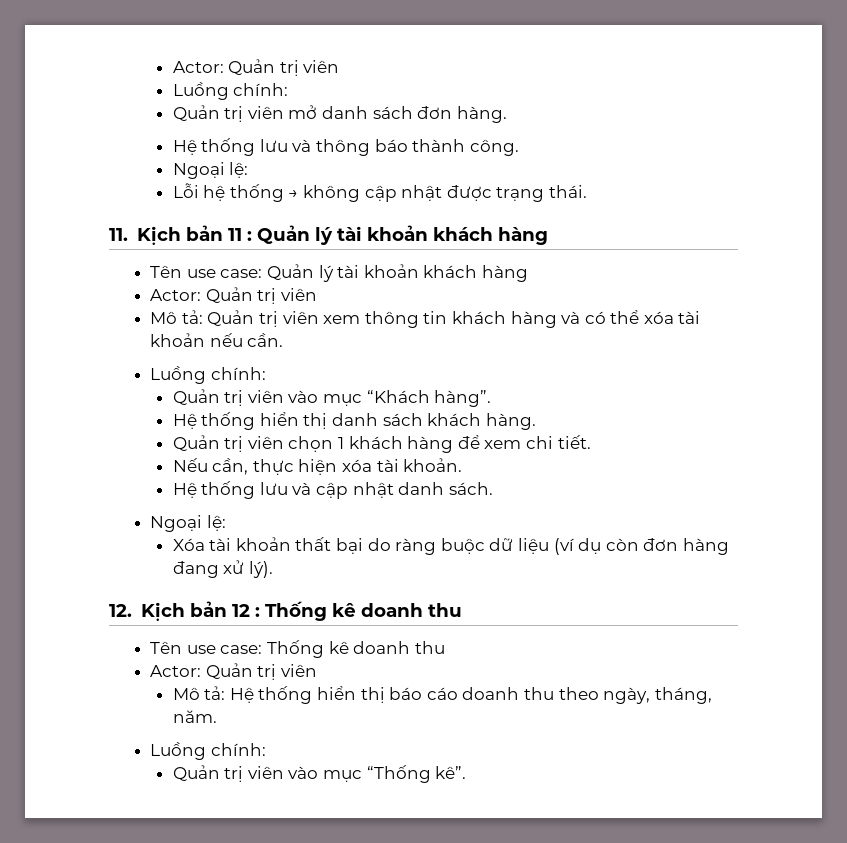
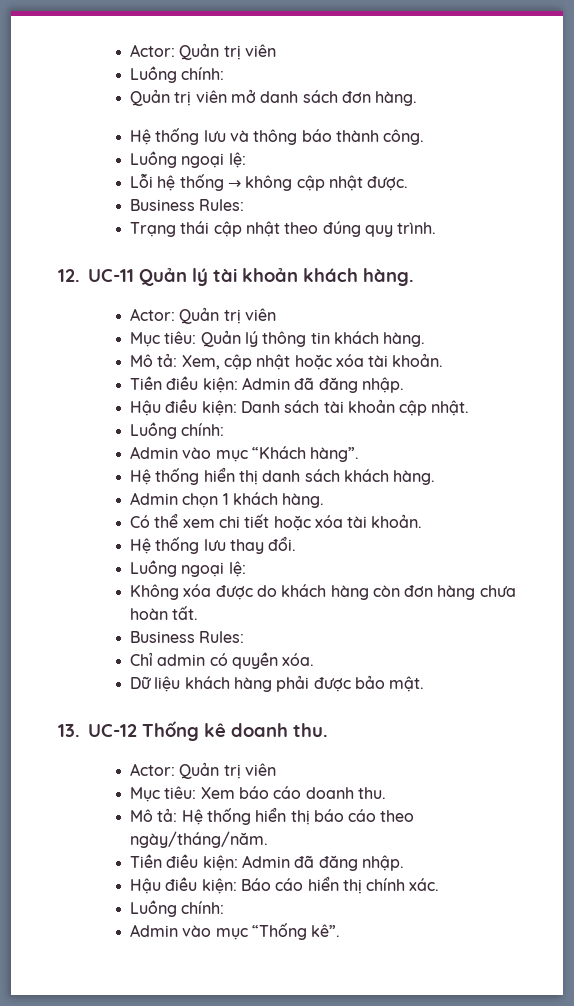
  Hệ thống lưu và thông báo thành công.
- Ngoại lệ:
+ Luồng ngoại lệ:
- Lỗi hệ thống → không cập nhật được trạng thái.
- 11. Kịch bản 11 : Quản lý tài khoản khách hàng
- Tên use case: Quản lý tài khoản khách hàng
+ Lỗi hệ thống → không cập nhật được.
+ Business Rules:
+ Trạng thái cập nhật theo đúng quy trình.
+ 12. UC-11 Quản lý tài khoản khách hàng.
  Actor: Quản trị viên
- Mô tả: Quản trị viên xem thông tin khách hàng và có thể xóa tài khoản nếu cần.
+ Mục tiêu: Quản lý thông tin khách hàng.
+ Mô tả: Xem, cập nhật hoặc xóa tài khoản.
+ Tiền điều kiện: Admin đã đăng nhập.
+ Hậu điều kiện: Danh sách tài khoản cập nhật.
  Luồng chính:
- Quản trị viên vào mục “Khách hàng”.
+ Admin vào mục “Khách hàng”.
- Quản trị viên chọn 1 khách hàng để xem chi tiết.
- Nếu cần, thực hiện xóa tài khoản.
+ Admin chọn 1 khách hàng.
+ Có thể xem chi tiết hoặc xóa tài khoản.
- Hệ thống lưu và cập nhật danh sách.
- Ngoại lệ:
- Xóa tài khoản thất bại do ràng buộc dữ liệu (ví dụ còn đơn hàng đang xử lý).
- 12. Kịch bản 12 : Thống kê doanh thu
- Tên use case: Thống kê doanh thu
+ Hệ thống lưu thay đổi.
+ Luồng ngoại lệ:
+ Không xóa được do khách hàng còn đơn hàng chưa hoàn tất.
+ Business Rules:
+ Chỉ admin có quyền xóa.
+ Dữ liệu khách hàng phải được bảo mật.
+ 13. UC-12 Thống kê doanh thu.
  Actor: Quản trị viên
+ Mục tiêu: Xem báo cáo doanh thu.
- Mô tả: Hệ thống hiển thị báo cáo doanh thu theo ngày, tháng, năm.
+ Mô tả: Hệ thống hiển thị báo cáo theo ngày/tháng/năm.
+ Tiền điều kiện: Admin đã đăng nhập.
+ Hậu điều kiện: Báo cáo hiển thị chính xác.
  Luồng chính:
- Quản trị viên vào mục “Thống kê”.
+ Admin vào mục “Thống kê”.

